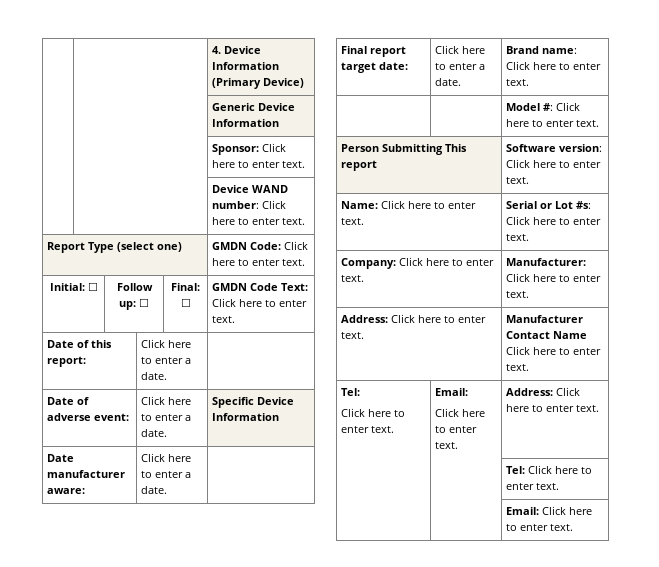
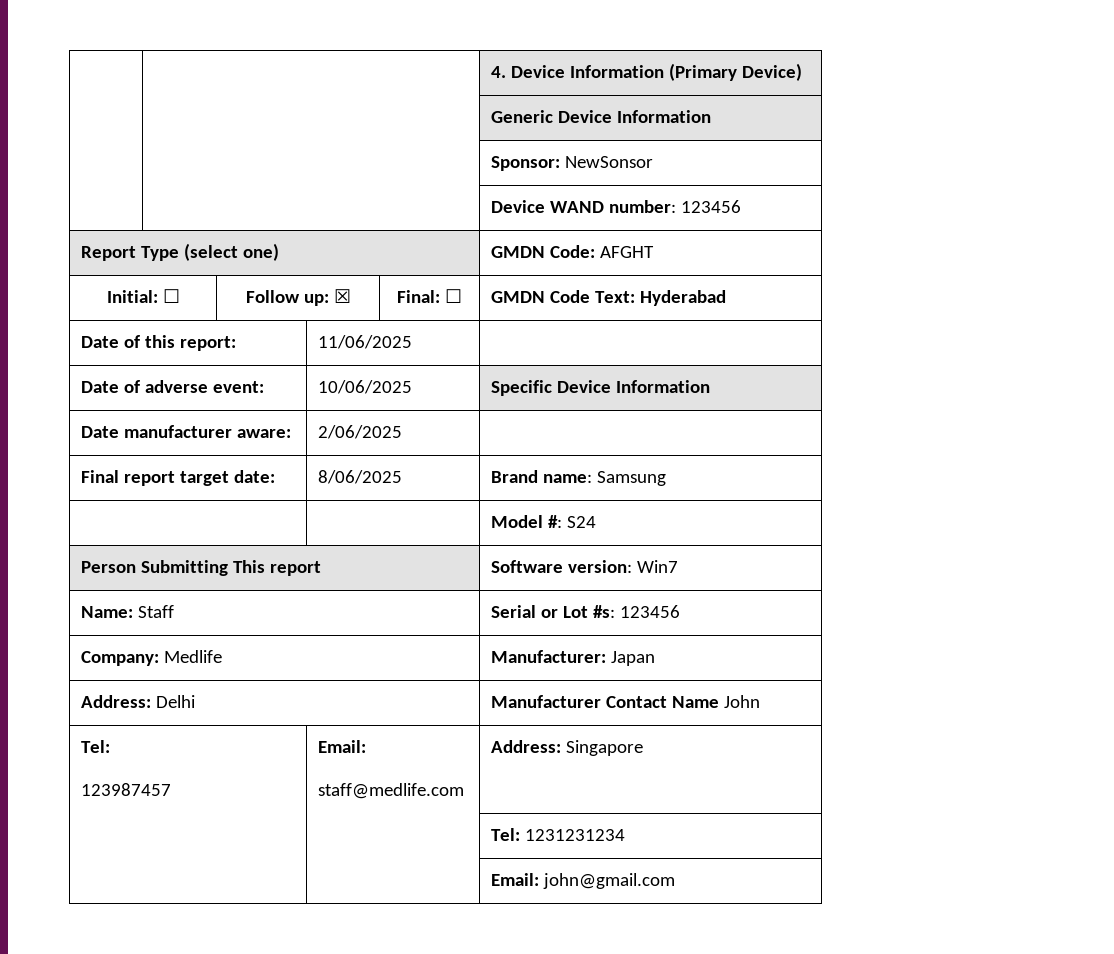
- | | Sponsor: Click here to enter text.
- | | Device WAND number: Click here to enter text.
+ | | Sponsor: NewSonsor
+ | | Device WAND number: 123456
- Report Type (select one) | GMDN Code: Click here to enter text.
+ Report Type (select one) | GMDN Code: AFGHT
- Initial: ☐ | Follow up: ☐ | Final: ☐ | GMDN Code Text: Click here to enter text.
+ Initial: ☐ | Follow up: ☒ | Final: ☐ | GMDN Code Text: Hyderabad
- Date of this report: | Click here to enter a date. |
- Date of adverse event: | Click here to enter a date. | Specific Device Information
+ Date of this report: | 11/06/2025 |
+ Date of adverse event: | 10/06/2025 | Specific Device Information
- Date manufacturer aware: | Click here to enter a date. |
- Final report target date: | Click here to enter a date. | Brand name: Click here to enter text.
- | | Model #: Click here to enter text.
+ Date manufacturer aware: | 2/06/2025 |
+ Final report target date: | 8/06/2025 | Brand name: Samsung
+ | | Model #: S24
- Person Submitting This report | Software version: Click here to enter text.
- Name: Click here to enter text. | Serial or Lot #s: Click here to enter text.
- Company: Click here to enter text. | Manufacturer: Click here to enter text.
- Address: Click here to enter text. | Manufacturer Contact Name Click here to enter text.
+ Person Submitting This report | Software version: Win7
+ Name: Staff | Serial or Lot #s: 123456
+ Company: Medlife | Manufacturer: Japan
+ Address: Delhi | Manufacturer Contact Name John
  Tel:
- Click here to enter text. | Email:
- Click here to enter text. | Address: Click here to enter text.
- | | Tel: Click here to enter text.
- | | Email: Click here to enter text.
+ 123987457 | Email:
+ staff@medlife.com | Address: Singapore
+ | | Tel: 1231231234
+ | | Email: john@gmail.com

